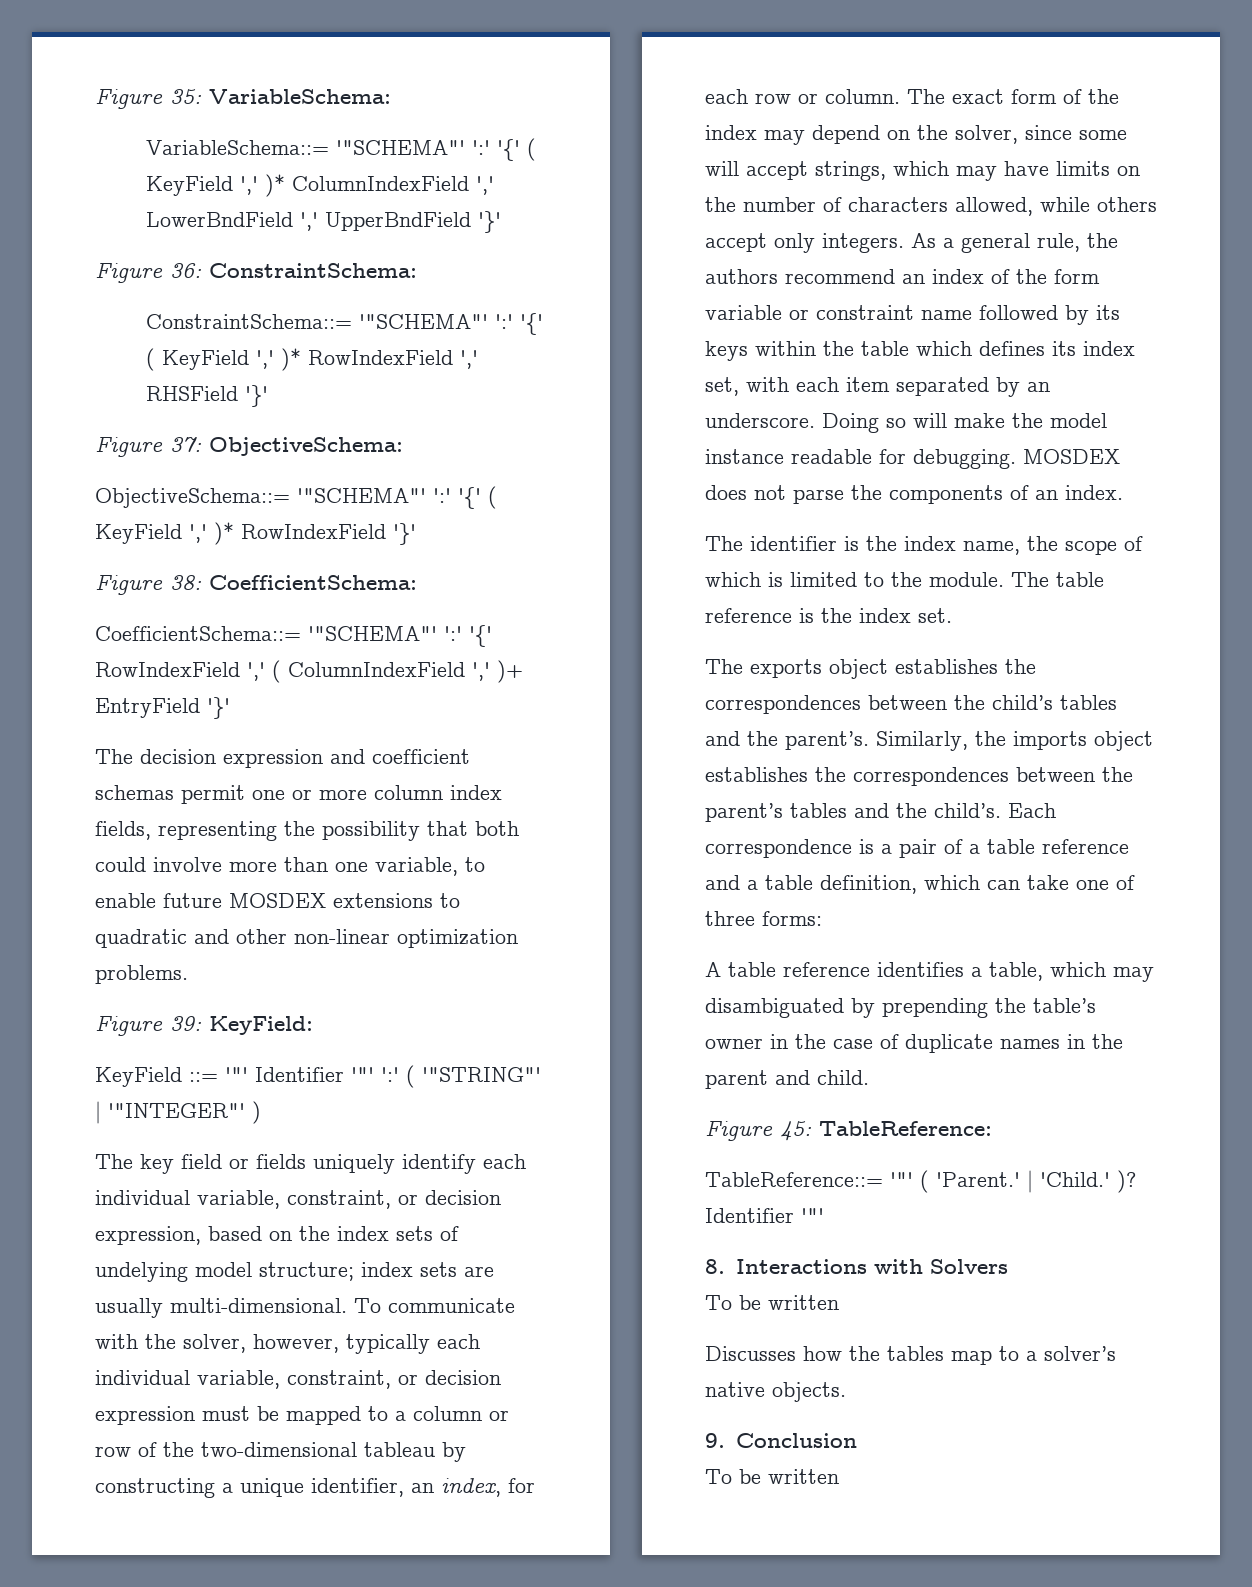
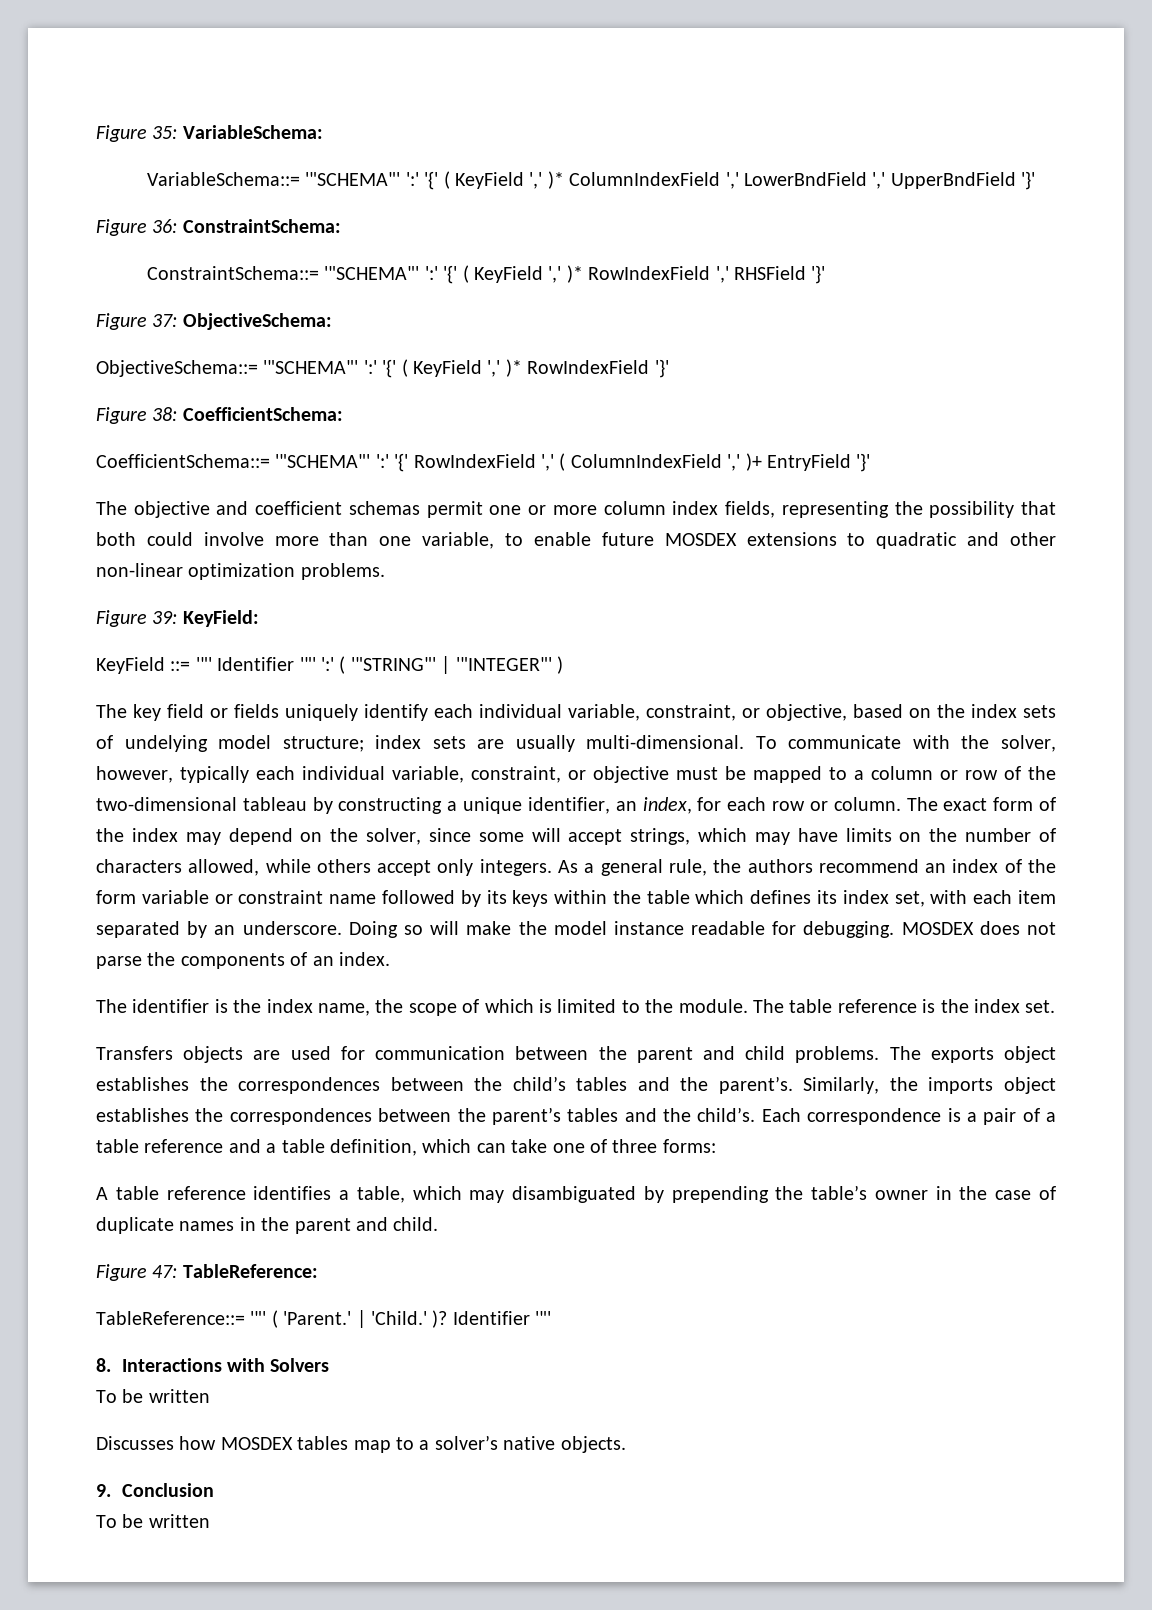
- The decision expression and coefficient schemas permit one or more column index fields, representing the possibility that both could involve more than one variable, to enable future MOSDEX extensions to quadratic and other non-linear optimization problems.
+ The objective and coefficient schemas permit one or more column index fields, representing the possibility that both could involve more than one variable, to enable future MOSDEX extensions to quadratic and other non-linear optimization problems.
- The key field or fields uniquely identify each individual variable, constraint, or decision expression, based on the index sets of undelying model structure; index sets are usually multi-dimensional.
+ The key field or fields uniquely identify each individual variable, constraint, or objective, based on the index sets of undelying model structure; index sets are usually multi-dimensional.
- To communicate with the solver, however, typically each individual variable, constraint, or decision expression must be mapped to a column or row of the two-dimensional tableau by constructing a unique identifier, an index, for each row or column.
+ To communicate with the solver, however, typically each individual variable, constraint, or objective must be mapped to a column or row of the two-dimensional tableau by constructing a unique identifier, an index, for each row or column.
+ Transfers objects are used for communication between the parent and child problems.
- Figure 45: TableReference:
+ Figure 47: TableReference:
- Discusses how the tables map to a solver’s native objects.
+ Discusses how MOSDEX tables map to a solver’s native objects.

